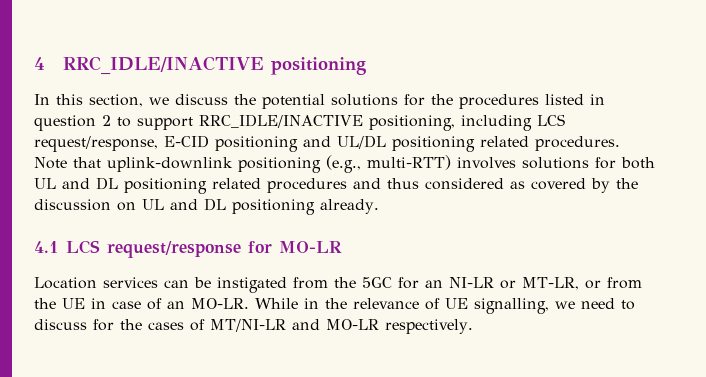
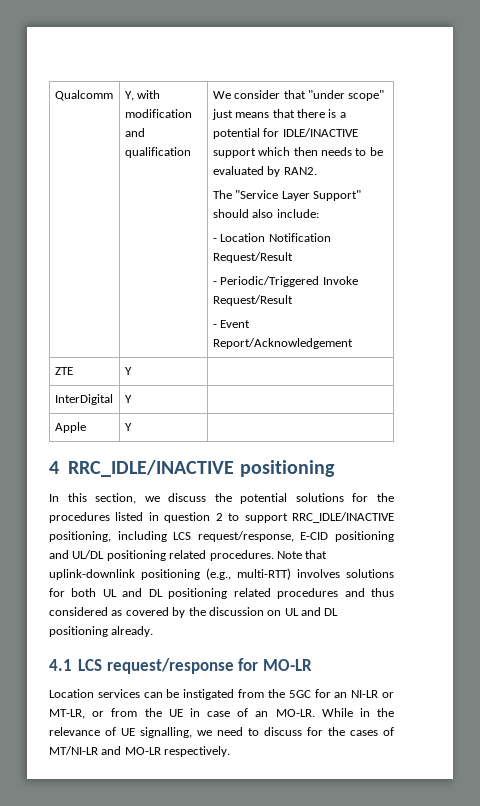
+ Qualcomm | Y, with modification and qualification | We consider that "under scope" just means that there is a potential for IDLE/INACTIVE support which then needs to be evaluated by RAN2.
+ The "Service Layer Support" should also include:
+ - Location Notification Request/Result
+ - Periodic/Triggered Invoke Request/Result
+ - Event Report/Acknowledgement
+ ZTE | Y |
+ InterDigital | Y |
+ Apple | Y |

